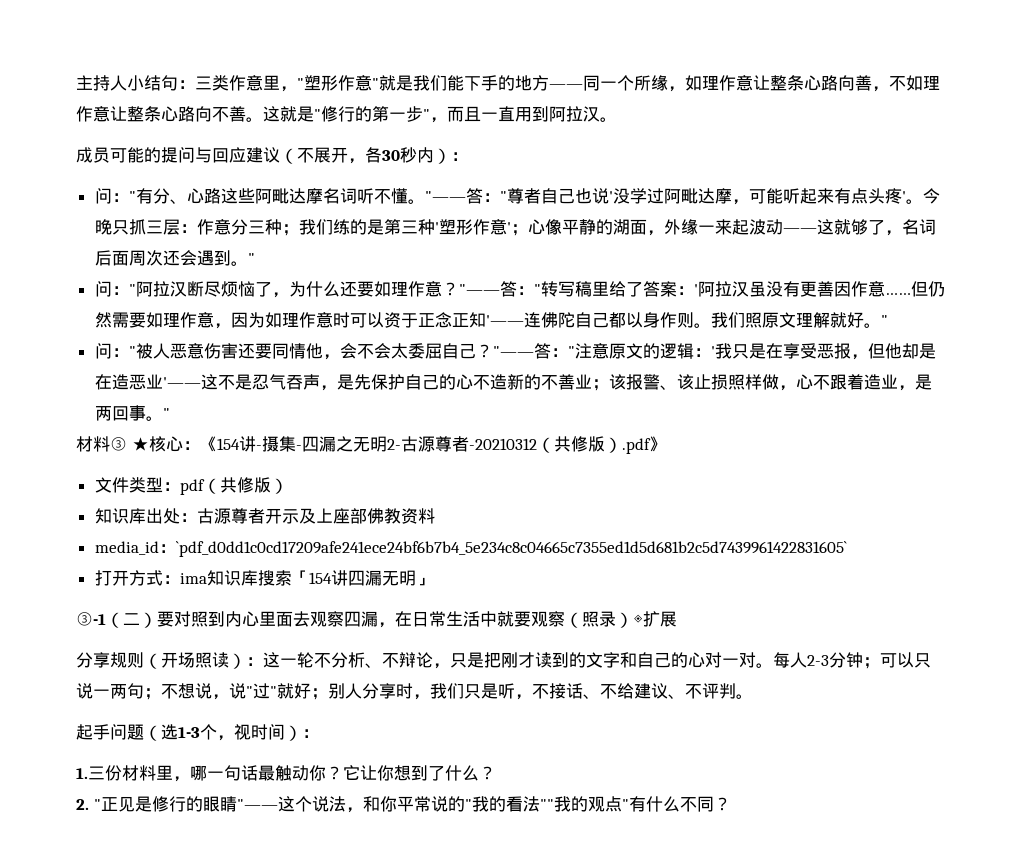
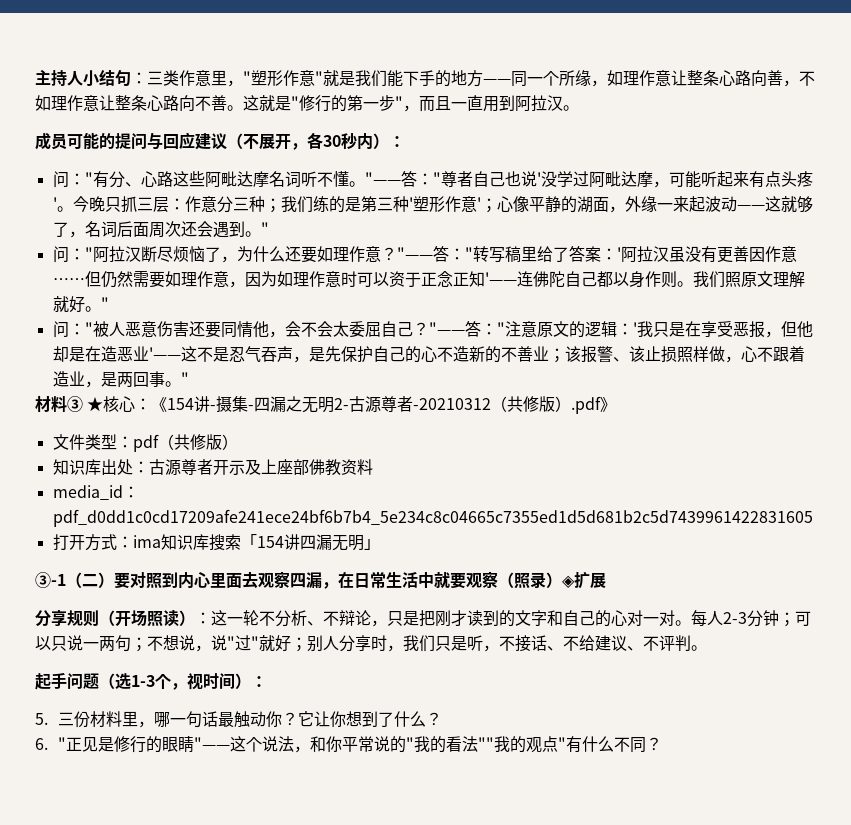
- media_id：`pdf_d0dd1c0cd17209afe241ece24bf6b7b4_5e234c8c04665c7355ed1d5d681b2c5d7439961422831605`
+ media_id：pdf_d0dd1c0cd17209afe241ece24bf6b7b4_5e234c8c04665c7355ed1d5d681b2c5d7439961422831605
- 1.三份材料里，哪一句话最触动你？
+ 5.三份材料里，哪一句话最触动你？
- 2. "正见是修行的眼睛"——这个说法，和你平常说的"我的看法""我的观点"有什么不同？
+ 6. "正见是修行的眼睛"——这个说法，和你平常说的"我的看法""我的观点"有什么不同？

